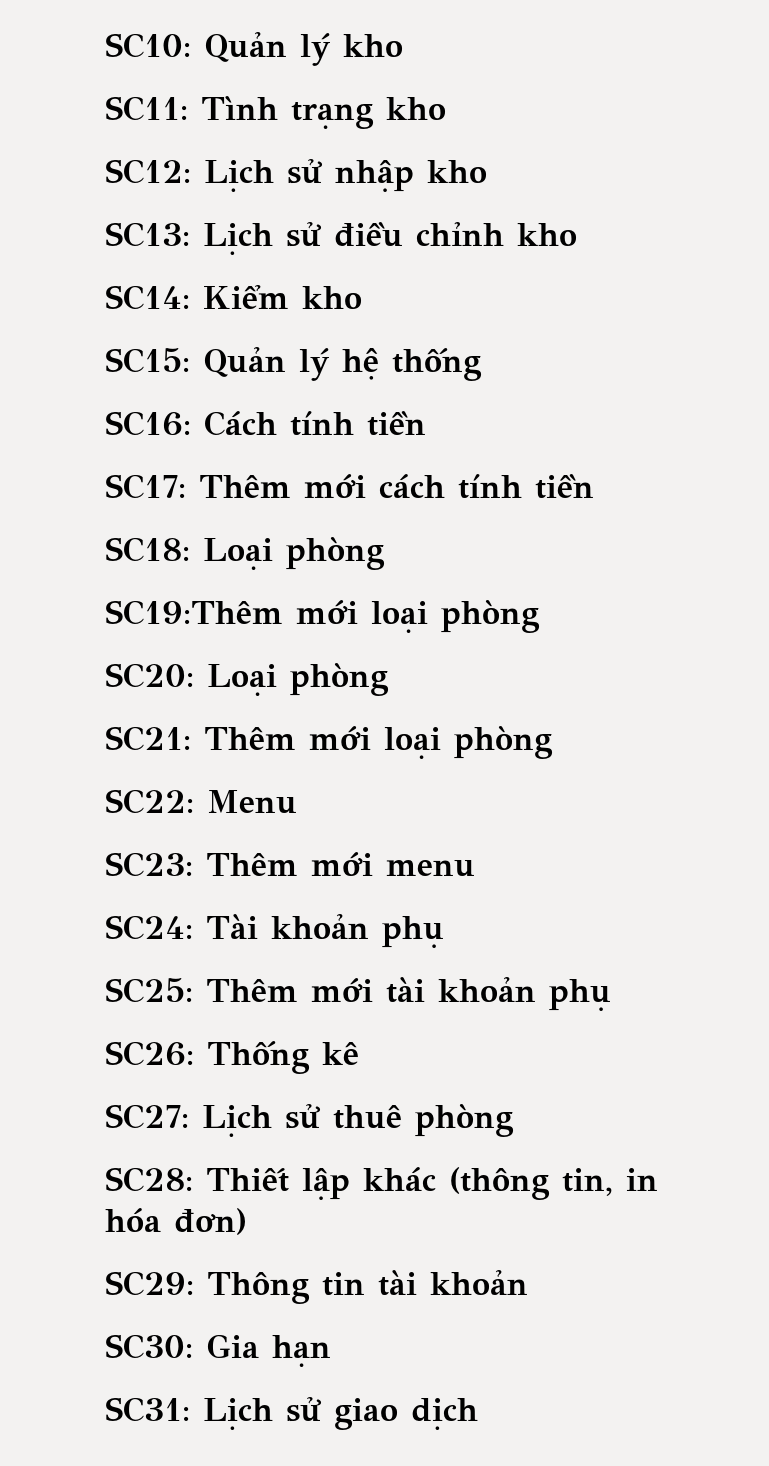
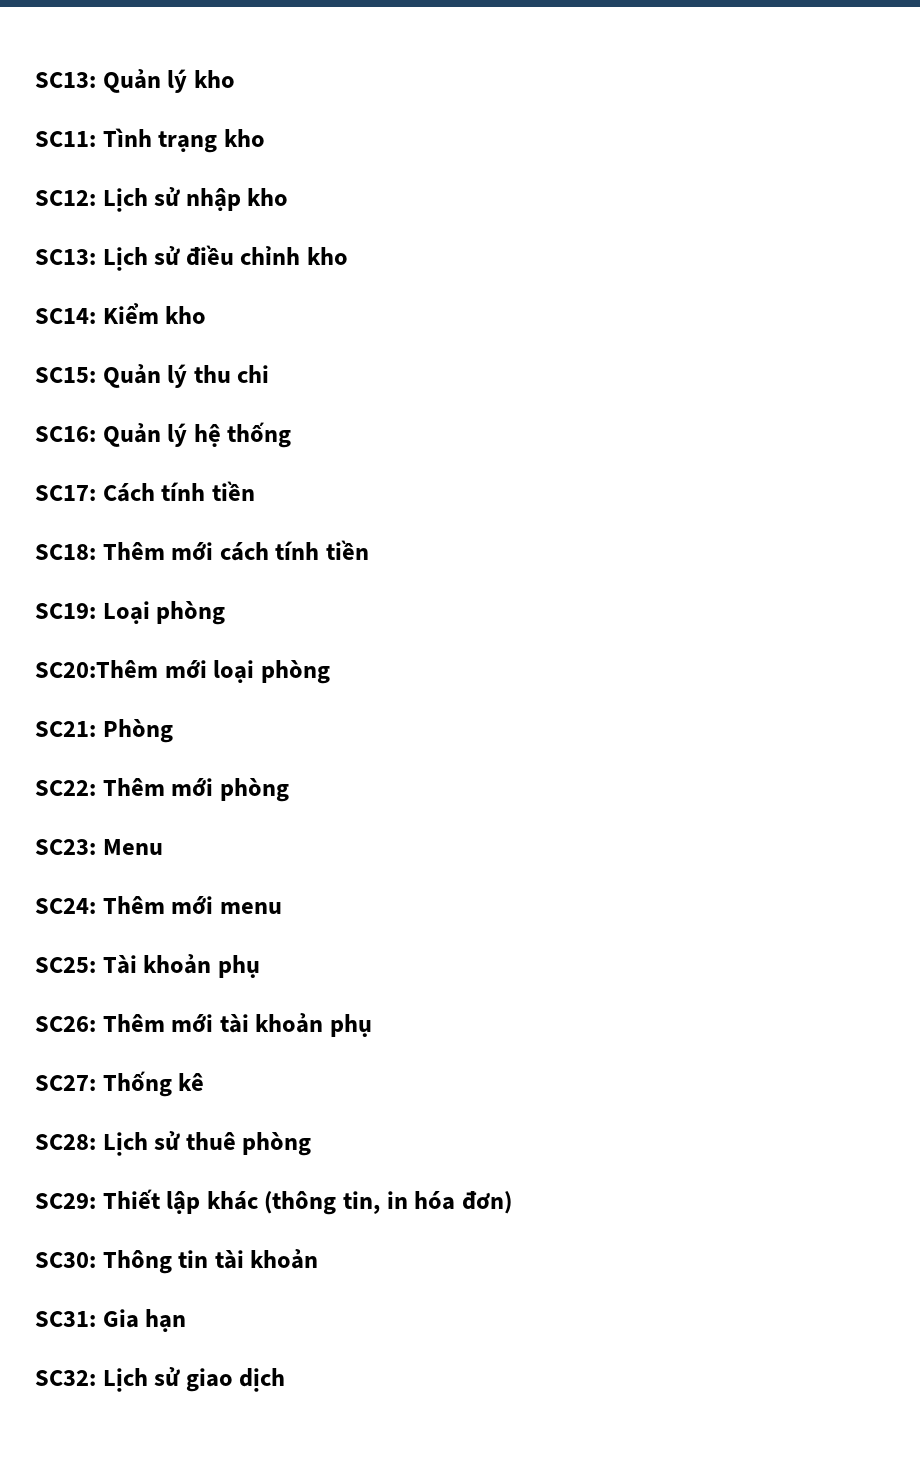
- SC10: Quản lý kho
+ SC13: Quản lý kho
- SC15: Quản lý hệ thống
+ SC15: Quản lý thu chi
+ SC16: Quản lý hệ thống
- SC16: Cách tính tiền
+ SC17: Cách tính tiền
- SC17: Thêm mới cách tính tiền
+ SC18: Thêm mới cách tính tiền
- SC18: Loại phòng
- SC19:Thêm mới loại phòng
- SC20: Loại phòng
- SC21: Thêm mới loại phòng
- SC22: Menu
+ SC19: Loại phòng
+ SC20:Thêm mới loại phòng
+ SC21: Phòng
+ SC22: Thêm mới phòng
+ SC23: Menu
- SC23: Thêm mới menu
+ SC24: Thêm mới menu
- SC24: Tài khoản phụ
+ SC25: Tài khoản phụ
- SC25: Thêm mới tài khoản phụ
+ SC26: Thêm mới tài khoản phụ
- SC26: Thống kê
+ SC27: Thống kê
- SC27: Lịch sử thuê phòng
+ SC28: Lịch sử thuê phòng
- SC28: Thiết lập khác (thông tin, in hóa đơn)
+ SC29: Thiết lập khác (thông tin, in hóa đơn)
- SC29: Thông tin tài khoản
+ SC30: Thông tin tài khoản
- SC30: Gia hạn
+ SC31: Gia hạn
- SC31: Lịch sử giao dịch
+ SC32: Lịch sử giao dịch

